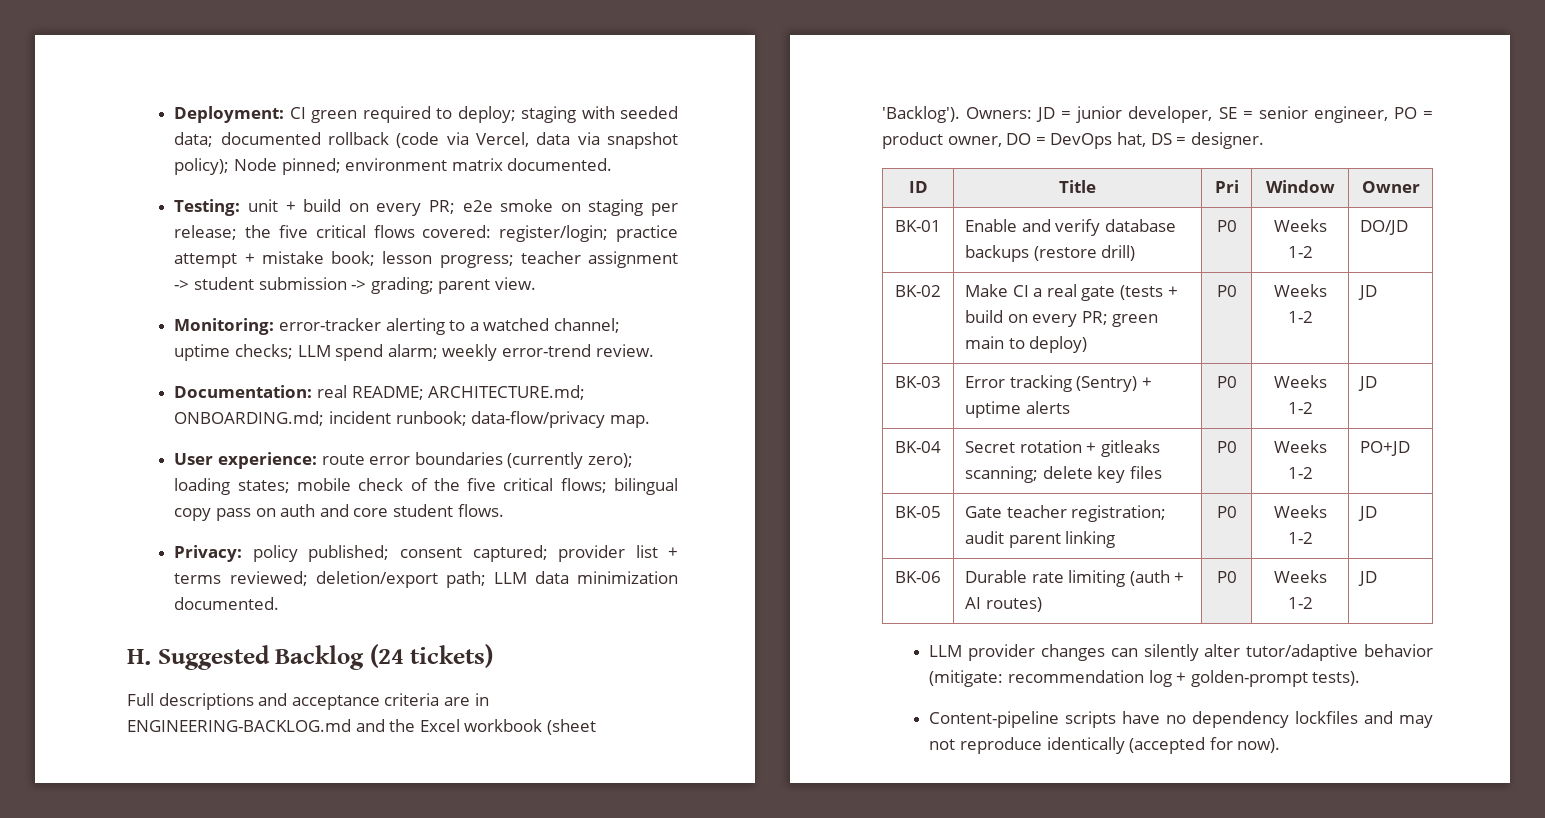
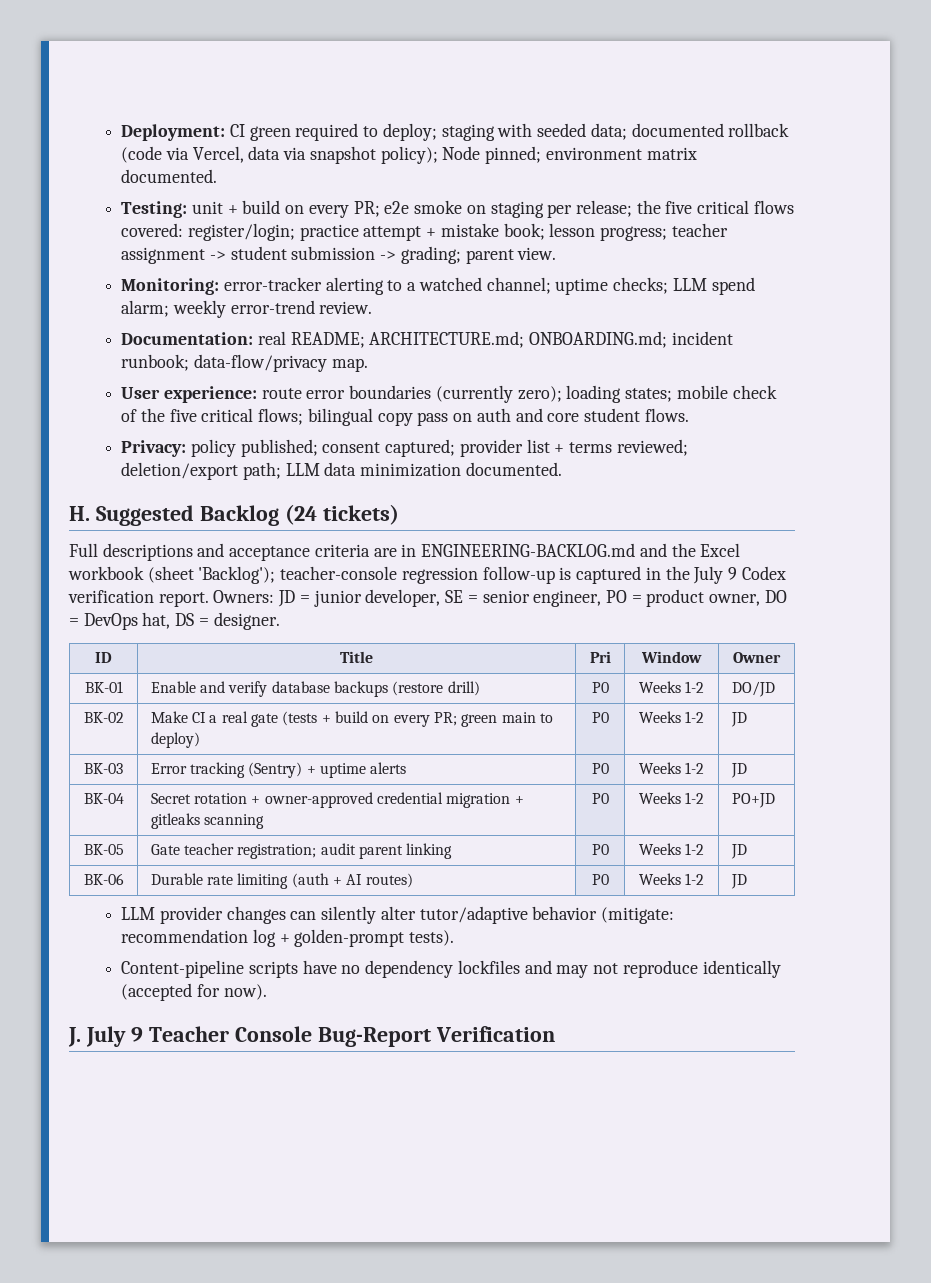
- Full descriptions and acceptance criteria are in ENGINEERING-BACKLOG.md and the Excel workbook (sheet 'Backlog').
+ Full descriptions and acceptance criteria are in ENGINEERING-BACKLOG.md and the Excel workbook (sheet 'Backlog'); teacher-console regression follow-up is captured in the July 9 Codex verification report.
- BK-04 | Secret rotation + gitleaks scanning; delete key files | P0 | Weeks 1-2 | PO+JD
+ BK-04 | Secret rotation + owner-approved credential migration + gitleaks scanning | P0 | Weeks 1-2 | PO+JD
+ J. July 9 Teacher Console Bug-Report Verification

